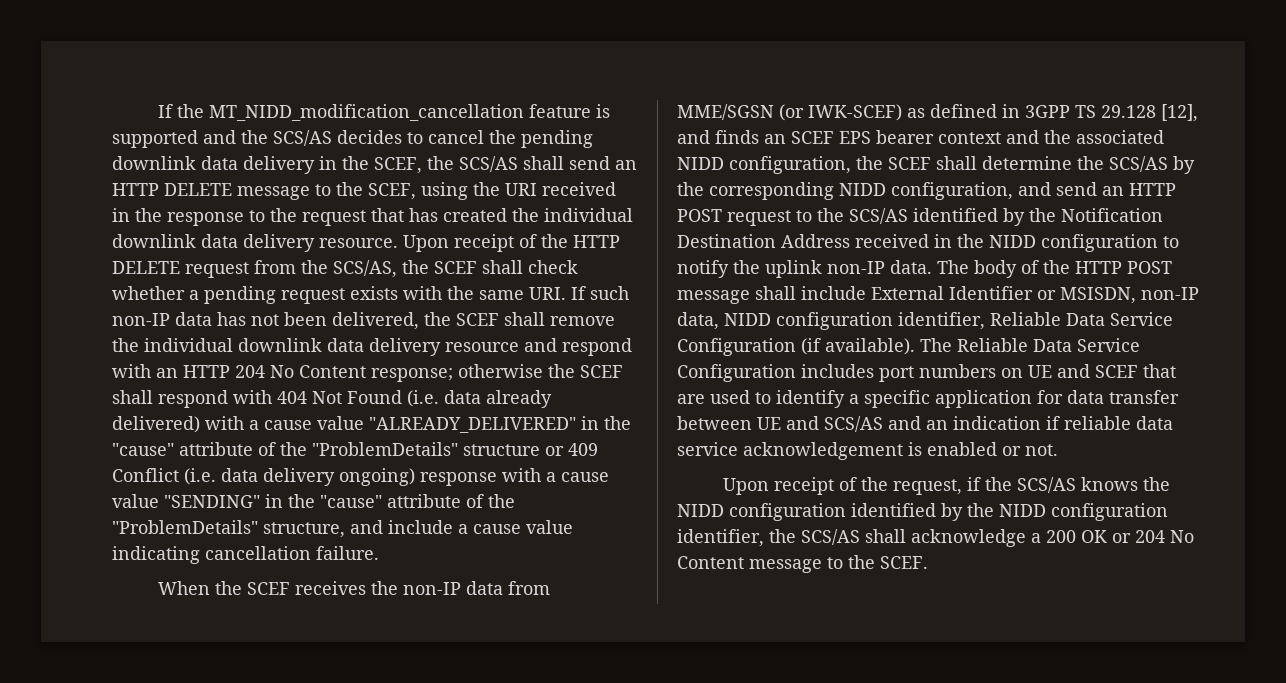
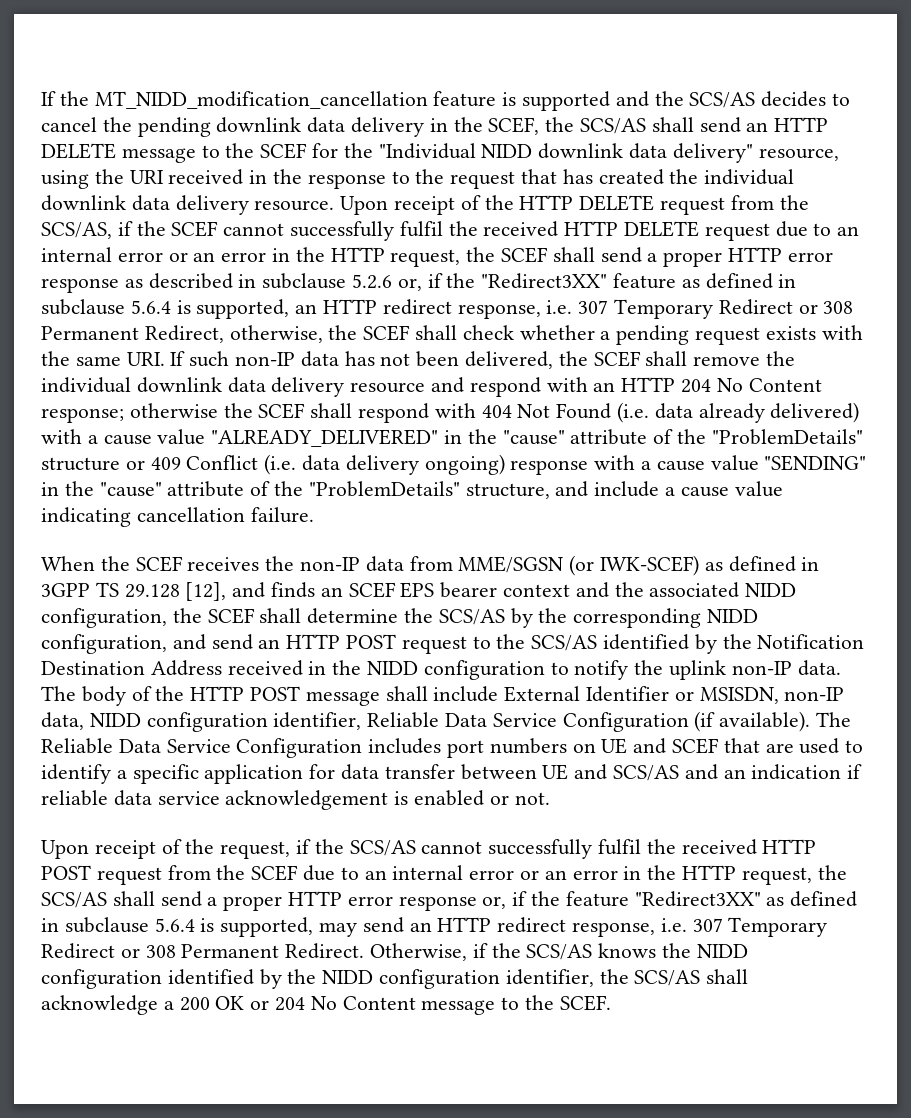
- If the MT_NIDD_modification_cancellation feature is supported and the SCS/AS decides to cancel the pending downlink data delivery in the SCEF, the SCS/AS shall send an HTTP DELETE message to the SCEF, using the URI received in the response to the request that has created the individual downlink data delivery resource.
+ If the MT_NIDD_modification_cancellation feature is supported and the SCS/AS decides to cancel the pending downlink data delivery in the SCEF, the SCS/AS shall send an HTTP DELETE message to the SCEF for the "Individual NIDD downlink data delivery" resource, using the URI received in the response to the request that has created the individual downlink data delivery resource.
- Upon receipt of the HTTP DELETE request from the SCS/AS, the SCEF shall check whether a pending request exists with the same URI. If such non-IP data has not been delivered, the SCEF shall remove the individual downlink data delivery resource and respond with an HTTP 204 No Content response;
+ Upon receipt of the HTTP DELETE request from the SCS/AS, if the SCEF cannot successfully fulfil the received HTTP DELETE request due to an internal error or an error in the HTTP request, the SCEF shall send a proper HTTP error response as described in subclause 5.2.6 or, if the "Redirect3XX" feature as defined in subclause 5.6.4 is supported, an HTTP redirect response, i.e. 307 Temporary Redirect or 308 Permanent Redirect, otherwise, the SCEF shall check whether a pending request exists with the same URI. If such non-IP data has not been delivered, the SCEF shall remove the individual downlink data delivery resource and respond with an HTTP 204 No Content response;
- Upon receipt of the request, if the SCS/AS knows the NIDD configuration identified by the NIDD configuration identifier, the SCS/AS shall acknowledge a 200 OK or 204 No Content message to the SCEF.
+ Upon receipt of the request, if the SCS/AS cannot successfully fulfil the received HTTP POST request from the SCEF due to an internal error or an error in the HTTP request, the SCS/AS shall send a proper HTTP error response or, if the feature "Redirect3XX" as defined in subclause 5.6.4 is supported, may send an HTTP redirect response, i.e. 307 Temporary Redirect or 308 Permanent Redirect. Otherwise, if the SCS/AS knows the NIDD configuration identified by the NIDD configuration identifier, the SCS/AS shall acknowledge a 200 OK or 204 No Content message to the SCEF.

